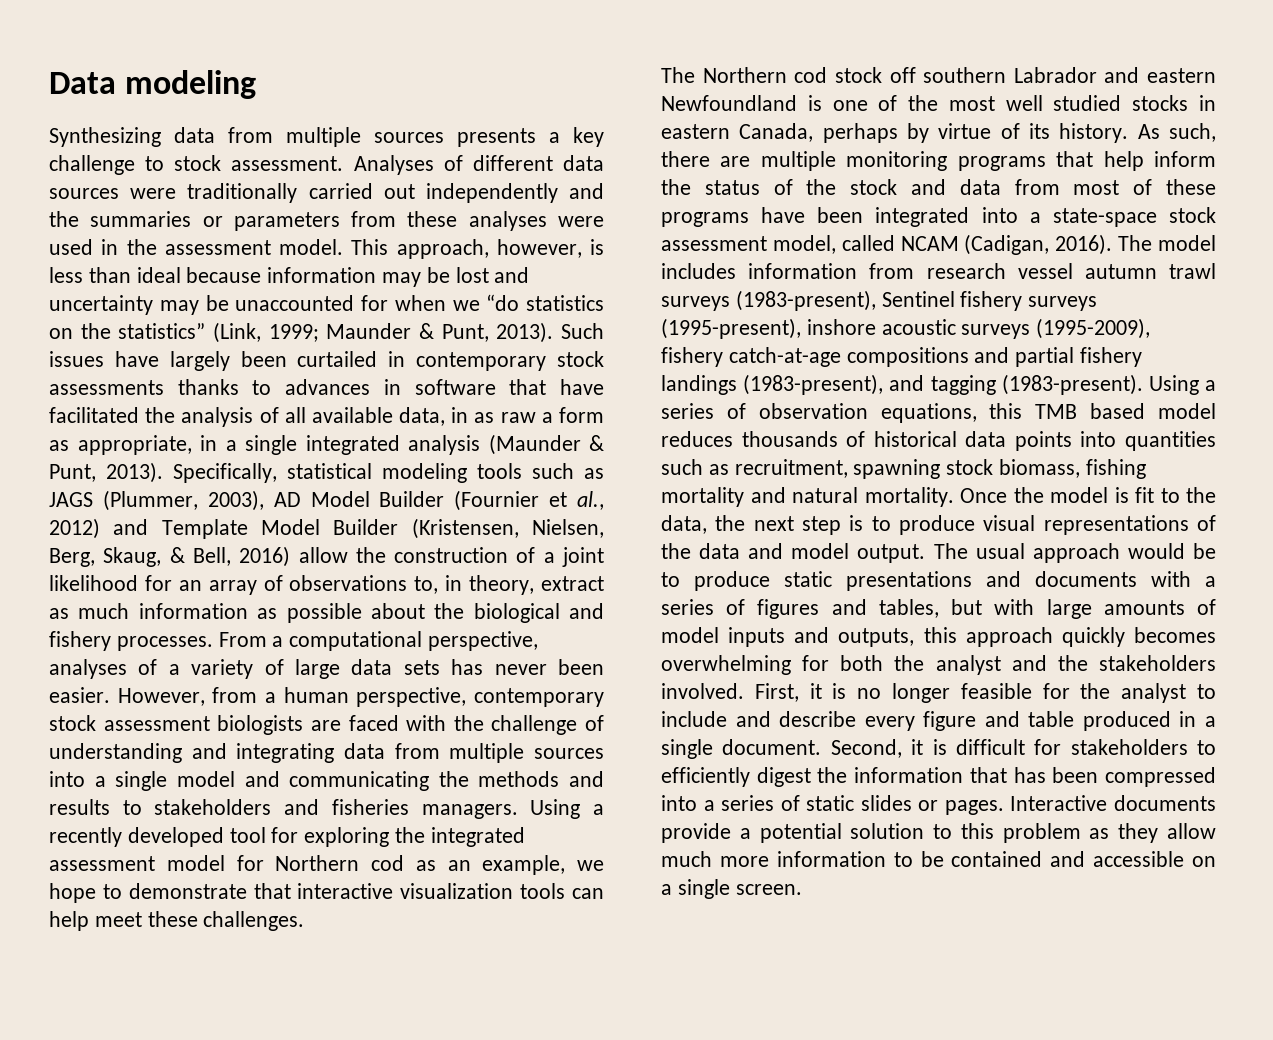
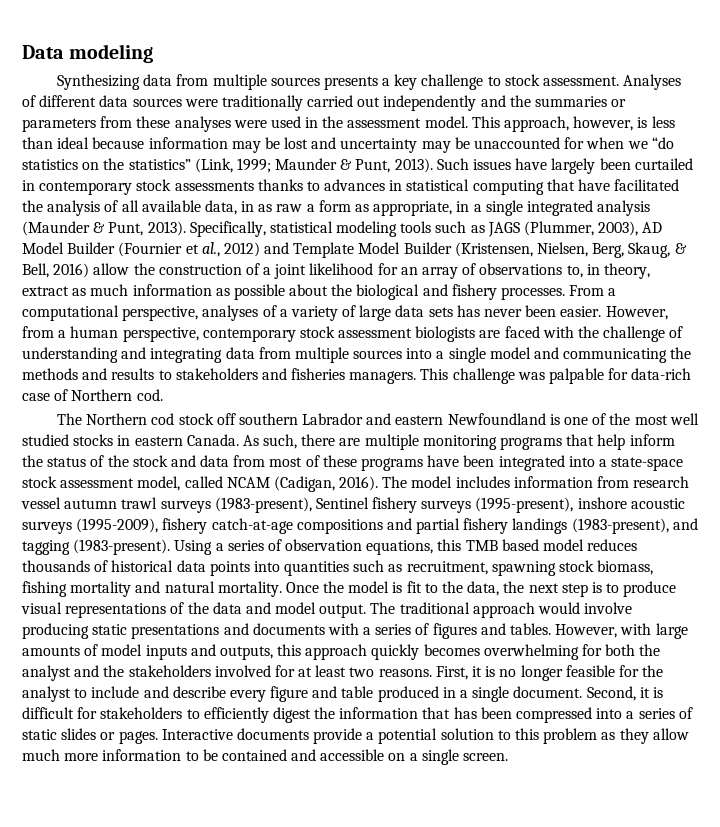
- Such issues have largely been curtailed in contemporary stock assessments thanks to advances in software that have facilitated the analysis of all available data, in as raw a form as appropriate, in a single integrated analysis (Maunder & Punt, 2013).
+ Such issues have largely been curtailed in contemporary stock assessments thanks to advances in statistical computing that have facilitated the analysis of all available data, in as raw a form as appropriate, in a single integrated analysis (Maunder & Punt, 2013).
- Using a recently developed tool for exploring the integrated assessment model for Northern cod as an example, we hope to demonstrate that interactive visualization tools can help meet these challenges.
+ This challenge was palpable for data-rich case of Northern cod.
- The Northern cod stock off southern Labrador and eastern Newfoundland is one of the most well studied stocks in eastern Canada, perhaps by virtue of its history.
+ The Northern cod stock off southern Labrador and eastern Newfoundland is one of the most well studied stocks in eastern Canada.
- The usual approach would be to produce static presentations and documents with a series of figures and tables, but with large amounts of model inputs and outputs, this approach quickly becomes overwhelming for both the analyst and the stakeholders involved.
+ The traditional approach would involve producing static presentations and documents with a series of figures and tables. However, with large amounts of model inputs and outputs, this approach quickly becomes overwhelming for both the analyst and the stakeholders involved for at least two reasons.

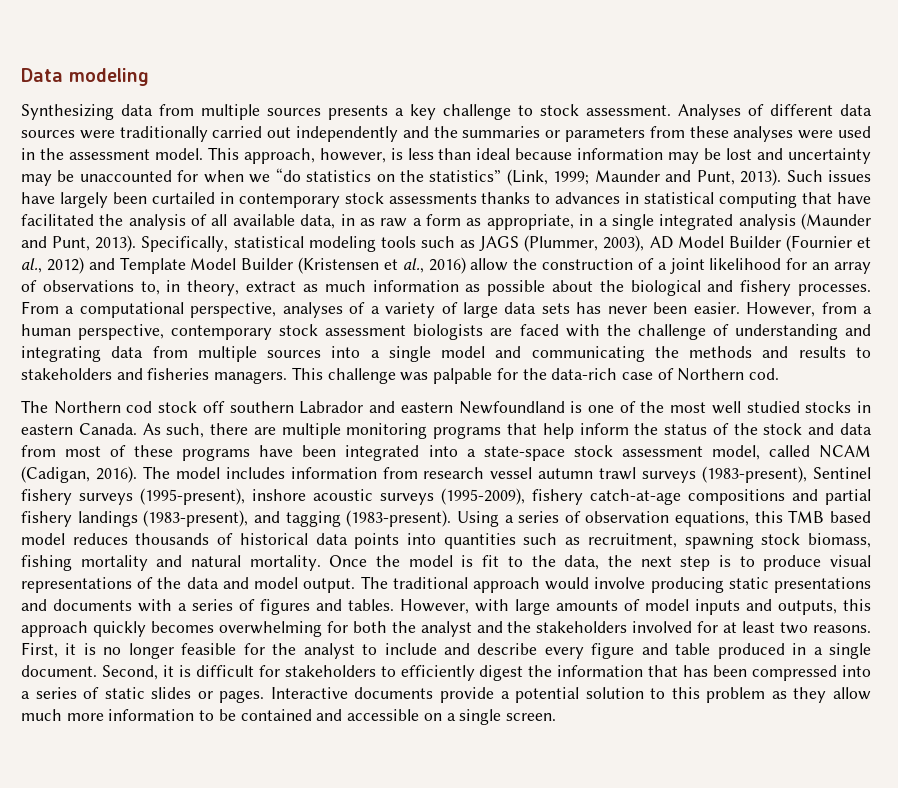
- This approach, however, is less than ideal because information may be lost and uncertainty may be unaccounted for when we “do statistics on the statistics” (Link, 1999; Maunder & Punt, 2013).
+ This approach, however, is less than ideal because information may be lost and uncertainty may be unaccounted for when we “do statistics on the statistics” (Link, 1999; Maunder and Punt, 2013).
- Such issues have largely been curtailed in contemporary stock assessments thanks to advances in statistical computing that have facilitated the analysis of all available data, in as raw a form as appropriate, in a single integrated analysis (Maunder & Punt, 2013).
+ Such issues have largely been curtailed in contemporary stock assessments thanks to advances in statistical computing that have facilitated the analysis of all available data, in as raw a form as appropriate, in a single integrated analysis (Maunder and Punt, 2013).
- Specifically, statistical modeling tools such as JAGS (Plummer, 2003), AD Model Builder (Fournier et al., 2012) and Template Model Builder (Kristensen, Nielsen, Berg, Skaug, & Bell, 2016) allow the construction of a joint likelihood for an array of observations to, in theory, extract as much information as possible about the biological and fishery processes.
+ Specifically, statistical modeling tools such as JAGS (Plummer, 2003), AD Model Builder (Fournier et al., 2012) and Template Model Builder (Kristensen et al., 2016) allow the construction of a joint likelihood for an array of observations to, in theory, extract as much information as possible about the biological and fishery processes.
- This challenge was palpable for data-rich case of Northern cod.
+ This challenge was palpable for the data-rich case of Northern cod.

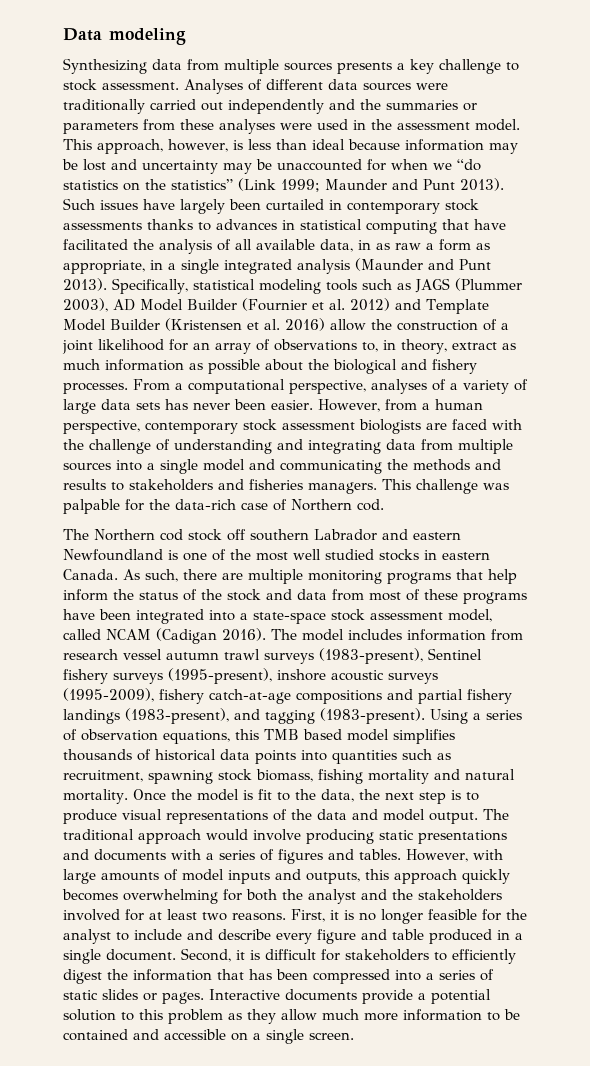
- This approach, however, is less than ideal because information may be lost and uncertainty may be unaccounted for when we “do statistics on the statistics” (Link, 1999; Maunder and Punt, 2013).
+ This approach, however, is less than ideal because information may be lost and uncertainty may be unaccounted for when we “do statistics on the statistics” (Link 1999; Maunder and Punt 2013).
- Such issues have largely been curtailed in contemporary stock assessments thanks to advances in statistical computing that have facilitated the analysis of all available data, in as raw a form as appropriate, in a single integrated analysis (Maunder and Punt, 2013).
+ Such issues have largely been curtailed in contemporary stock assessments thanks to advances in statistical computing that have facilitated the analysis of all available data, in as raw a form as appropriate, in a single integrated analysis (Maunder and Punt 2013).
- Specifically, statistical modeling tools such as JAGS (Plummer, 2003), AD Model Builder (Fournier et al., 2012) and Template Model Builder (Kristensen et al., 2016) allow the construction of a joint likelihood for an array of observations to, in theory, extract as much information as possible about the biological and fishery processes.
+ Specifically, statistical modeling tools such as JAGS (Plummer 2003), AD Model Builder (Fournier et al. 2012) and Template Model Builder (Kristensen et al. 2016) allow the construction of a joint likelihood for an array of observations to, in theory, extract as much information as possible about the biological and fishery processes.
- As such, there are multiple monitoring programs that help inform the status of the stock and data from most of these programs have been integrated into a state-space stock assessment model, called NCAM (Cadigan, 2016).
+ As such, there are multiple monitoring programs that help inform the status of the stock and data from most of these programs have been integrated into a state-space stock assessment model, called NCAM (Cadigan 2016).
- Using a series of observation equations, this TMB based model reduces thousands of historical data points into quantities such as recruitment, spawning stock biomass, fishing mortality and natural mortality.
+ Using a series of observation equations, this TMB based model simplifies thousands of historical data points into quantities such as recruitment, spawning stock biomass, fishing mortality and natural mortality.

